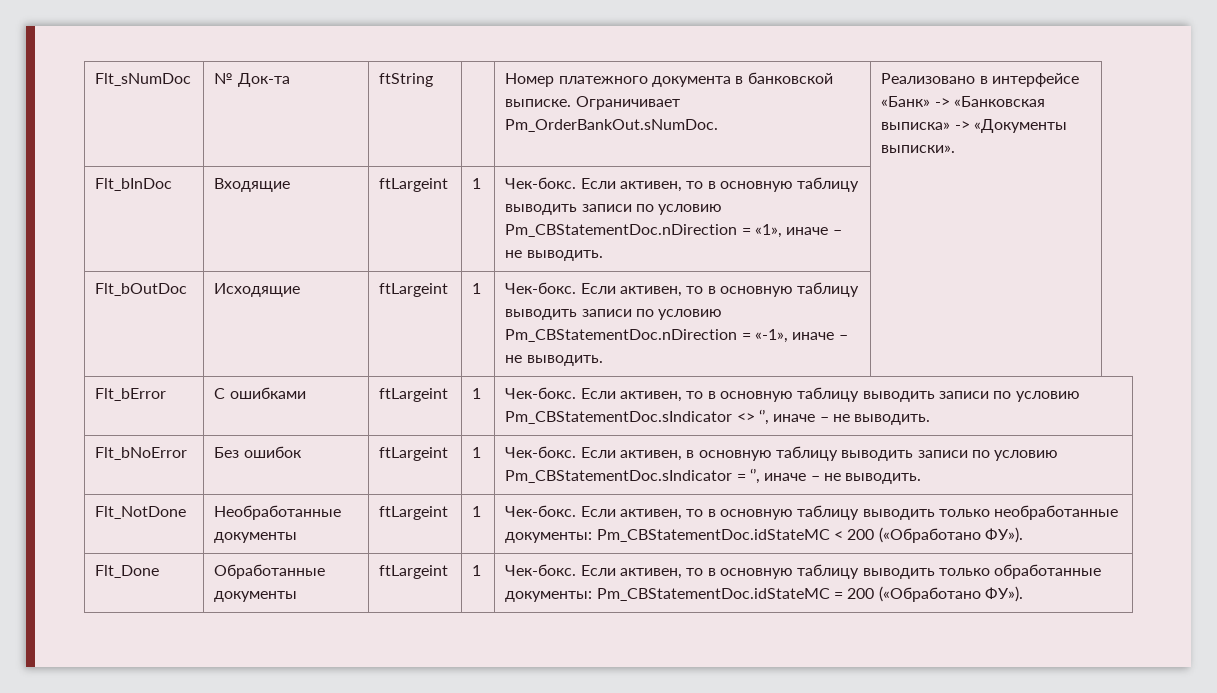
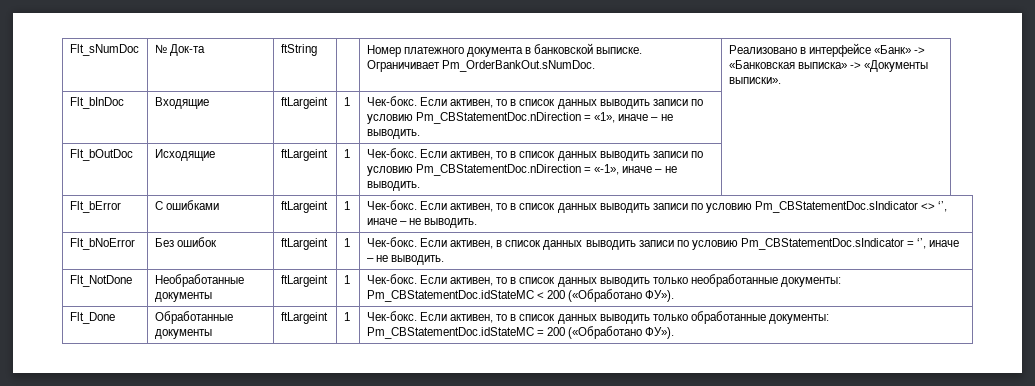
- Flt_bInDoc | Входящие | ftLargeint | 1 | Чек-бокс. Если активен, то в основную таблицу выводить записи по условию Pm_CBStatementDoc.nDirection = «1», иначе – не выводить. |
+ Flt_bInDoc | Входящие | ftLargeint | 1 | Чек-бокс. Если активен, то в список данных выводить записи по условию Pm_CBStatementDoc.nDirection = «1», иначе – не выводить. |
- Flt_bOutDoc | Исходящие | ftLargeint | 1 | Чек-бокс. Если активен, то в основную таблицу выводить записи по условию Pm_CBStatementDoc.nDirection = «-1», иначе – не выводить. |
+ Flt_bOutDoc | Исходящие | ftLargeint | 1 | Чек-бокс. Если активен, то в список данных выводить записи по условию Pm_CBStatementDoc.nDirection = «-1», иначе – не выводить. |
- Flt_bError | С ошибками | ftLargeint | 1 | Чек-бокс. Если активен, то в основную таблицу выводить записи по условию Pm_CBStatementDoc.sIndicator <> ‘’, иначе – не выводить.
+ Flt_bError | С ошибками | ftLargeint | 1 | Чек-бокс. Если активен, то в список данных выводить записи по условию Pm_CBStatementDoc.sIndicator <> ‘’, иначе – не выводить.
- Flt_bNoError | Без ошибок | ftLargeint | 1 | Чек-бокс. Если активен, в основную таблицу выводить записи по условию Pm_CBStatementDoc.sIndicator = ‘’, иначе – не выводить.
+ Flt_bNoError | Без ошибок | ftLargeint | 1 | Чек-бокс. Если активен, в список данных выводить записи по условию Pm_CBStatementDoc.sIndicator = ‘’, иначе – не выводить.
- Flt_NotDone | Необработанные документы | ftLargeint | 1 | Чек-бокс. Если активен, то в основную таблицу выводить только необработанные документы: Pm_CBStatementDoc.idStateMC < 200 («Обработано ФУ»).
+ Flt_NotDone | Необработанные документы | ftLargeint | 1 | Чек-бокс. Если активен, то в список данных выводить только необработанные документы: Pm_CBStatementDoc.idStateMC < 200 («Обработано ФУ»).
- Flt_Done | Обработанные документы | ftLargeint | 1 | Чек-бокс. Если активен, то в основную таблицу выводить только обработанные документы: Pm_CBStatementDoc.idStateMC = 200 («Обработано ФУ»).
+ Flt_Done | Обработанные документы | ftLargeint | 1 | Чек-бокс. Если активен, то в список данных выводить только обработанные документы: Pm_CBStatementDoc.idStateMC = 200 («Обработано ФУ»).

